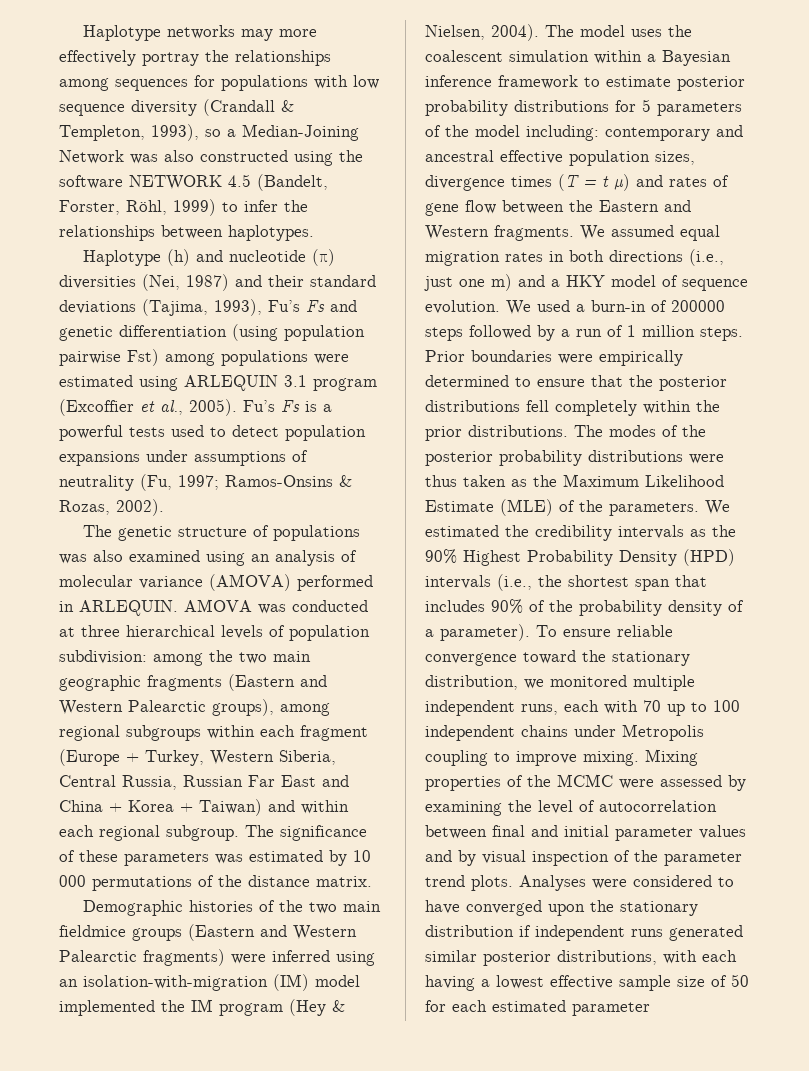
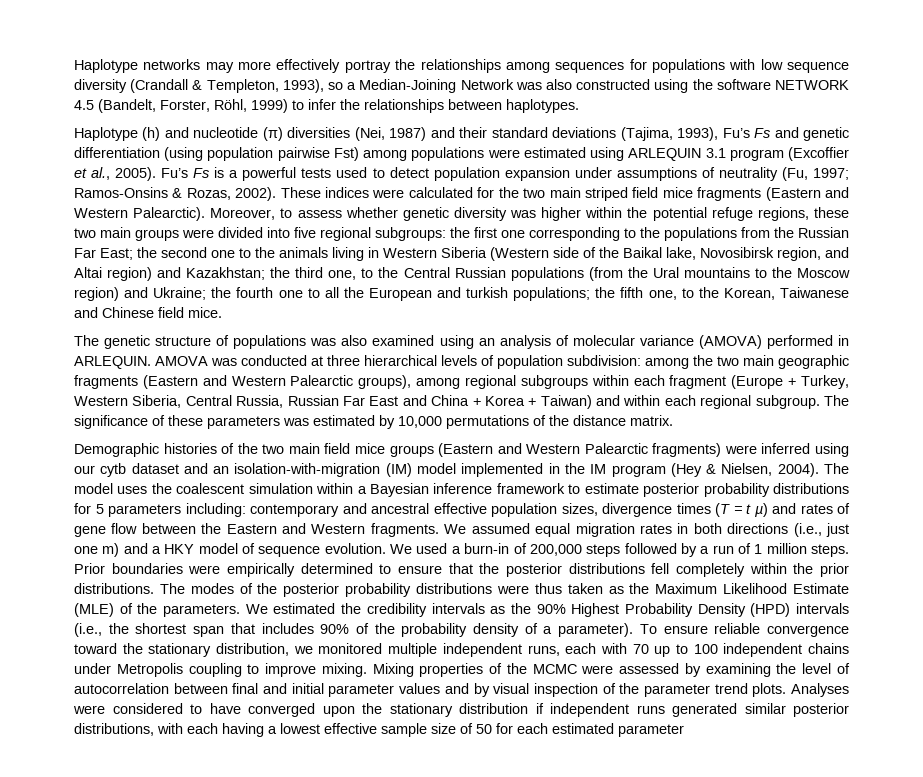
- Fu’s Fs is a powerful tests used to detect population expansions under assumptions of neutrality (Fu, 1997; Ramos-Onsins & Rozas, 2002).
+ Fu’s Fs is a powerful tests used to detect population expansion under assumptions of neutrality (Fu, 1997; Ramos-Onsins & Rozas, 2002). These indices were calculated for the two main striped field mice fragments (Eastern and Western Palearctic). Moreover, to assess whether genetic diversity was higher within the potential refuge regions, these two main groups were divided into five regional subgroups: the first one corresponding to the populations from the Russian Far East; the second one to the animals living in Western Siberia (Western side of the Baikal lake, Novosibirsk region, and Altai region) and Kazakhstan; the third one, to the Central Russian populations (from the Ural mountains to the Moscow region) and Ukraine; the fourth one to all the European and turkish populations; the fifth one, to the Korean, Taiwanese and Chinese field mice.
- The significance of these parameters was estimated by 10 000 permutations of the distance matrix.
+ The significance of these parameters was estimated by 10,000 permutations of the distance matrix.
- Demographic histories of the two main fieldmice groups (Eastern and Western Palearctic fragments) were inferred using an isolation-with-migration (IM) model implemented the IM program (Hey & Nielsen, 2004).
+ Demographic histories of the two main field mice groups (Eastern and Western Palearctic fragments) were inferred using our cytb dataset and an isolation-with-migration (IM) model implemented in the IM program (Hey & Nielsen, 2004).
- The model uses the coalescent simulation within a Bayesian inference framework to estimate posterior probability distributions for 5 parameters of the model including: contemporary and ancestral effective population sizes, divergence times (T = t µ) and rates of gene flow between the Eastern and Western fragments.
+ The model uses the coalescent simulation within a Bayesian inference framework to estimate posterior probability distributions for 5 parameters including: contemporary and ancestral effective population sizes, divergence times (T = t µ) and rates of gene flow between the Eastern and Western fragments.
- We used a burn-in of 200000 steps followed by a run of 1 million steps.
+ We used a burn-in of 200,000 steps followed by a run of 1 million steps.

